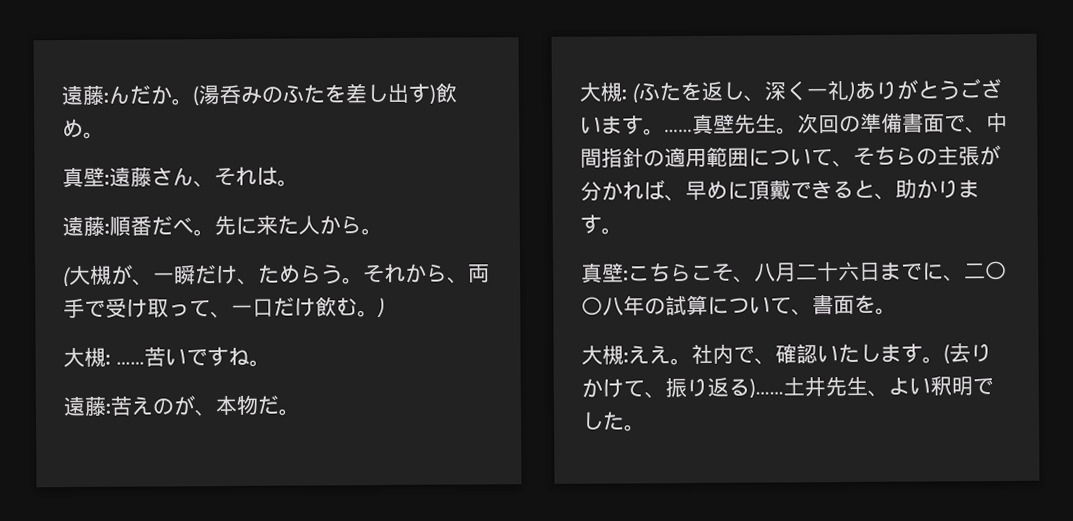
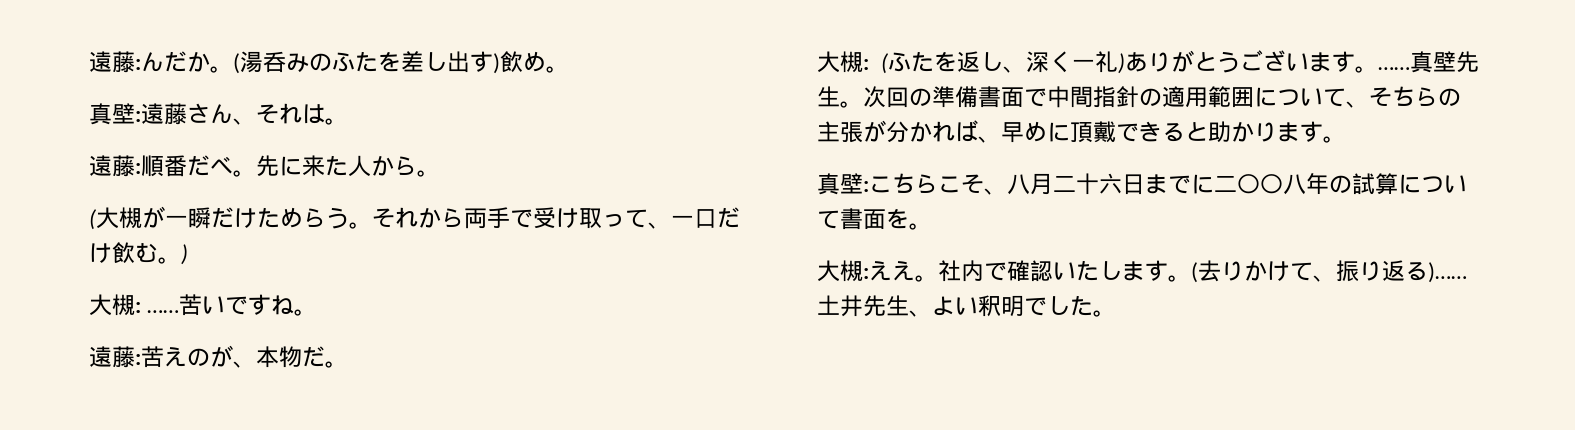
- (大槻が、一瞬だけ、ためらう。
+ (大槻が一瞬だけためらう。
- それから、両手で受け取って、一口だけ飲む。)
+ それから両手で受け取って、一口だけ飲む。)
- 次回の準備書面で、中間指針の適用範囲について、そちらの主張が分かれば、早めに頂戴できると、助かります。
+ 次回の準備書面で中間指針の適用範囲について、そちらの主張が分かれば、早めに頂戴できると助かります。
- 真壁:こちらこそ、八月二十六日までに、二〇〇八年の試算について、書面を。
+ 真壁:こちらこそ、八月二十六日までに二〇〇八年の試算について書面を。
- 社内で、確認いたします。
+ 社内で確認いたします。

